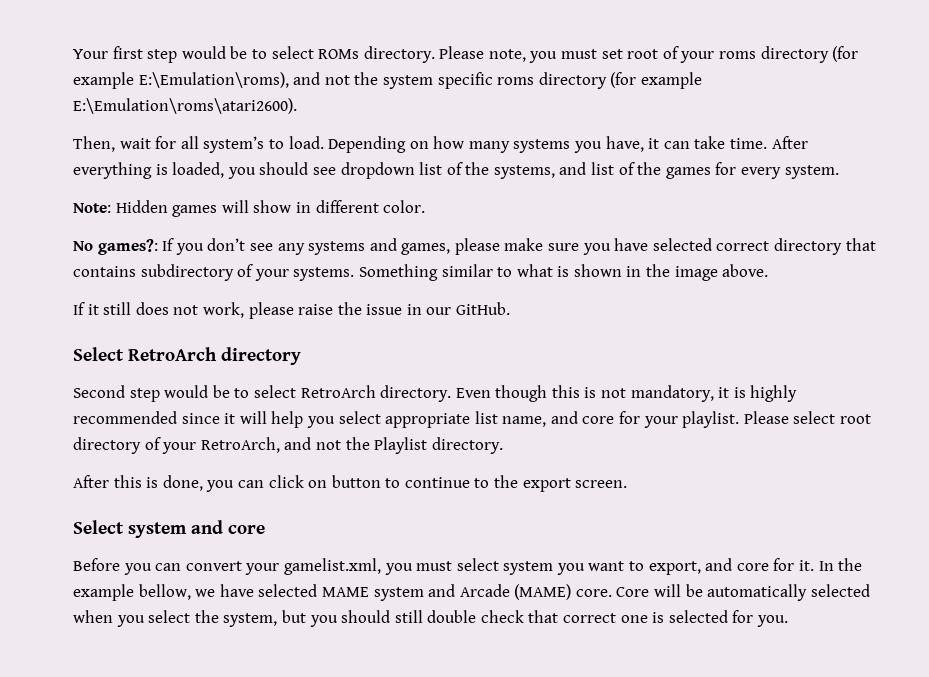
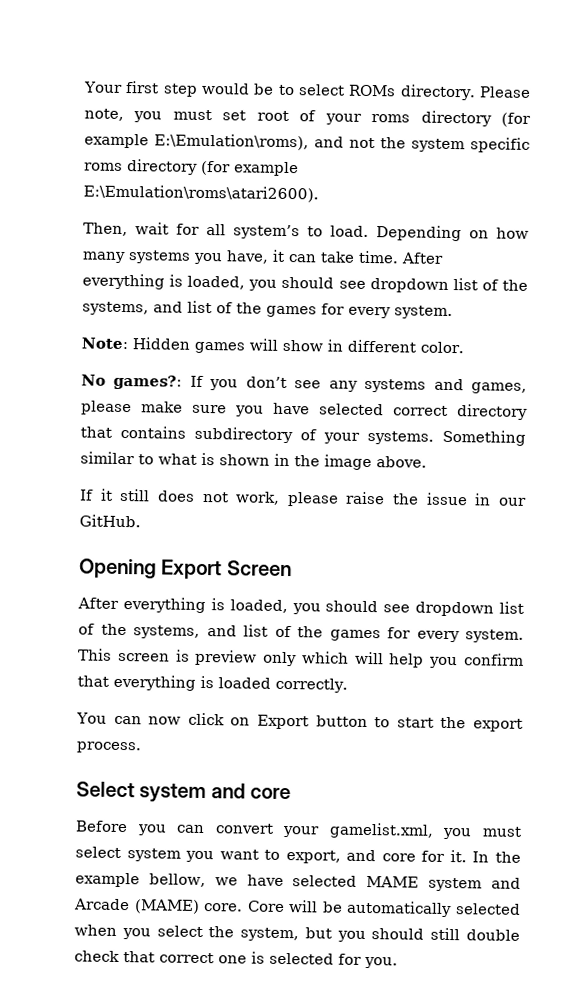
- Select RetroArch directory
- Second step would be to select RetroArch directory. Even though this is not mandatory, it is highly recommended since it will help you select appropriate list name, and core for your playlist. Please select root directory of your RetroArch, and not the Playlist directory.
- After this is done, you can click on button to continue to the export screen.
+ Opening Export Screen
+ After everything is loaded, you should see dropdown list of the systems, and list of the games for every system. This screen is preview only which will help you confirm that everything is loaded correctly.
+ You can now click on Export button to start the export process.

